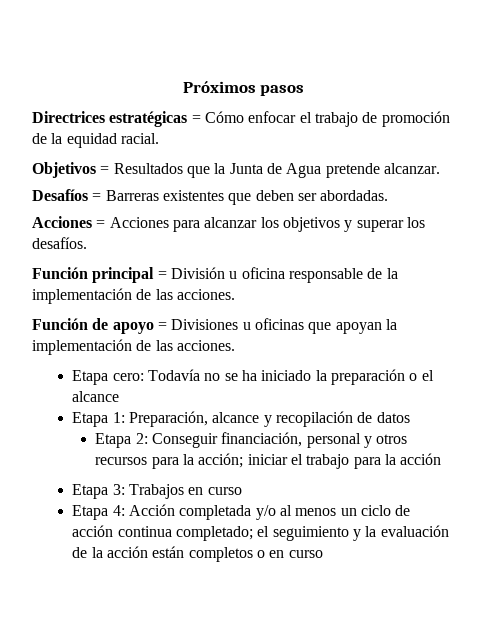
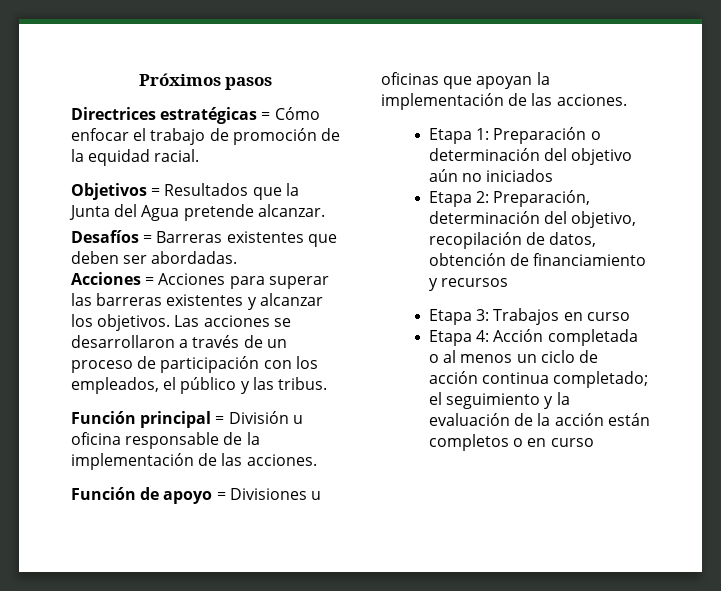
- Objetivos = Resultados que la Junta de Agua pretende alcanzar.
+ Objetivos = Resultados que la Junta del Agua pretende alcanzar.
- Acciones = Acciones para alcanzar los objetivos y superar los desafíos.
+ Acciones = Acciones para superar las barreras existentes y alcanzar los objetivos. Las acciones se desarrollaron a través de un proceso de participación con los empleados, el público y las tribus.
- Etapa cero: Todavía no se ha iniciado la preparación o el alcance
- Etapa 1: Preparación, alcance y recopilación de datos
- Etapa 2: Conseguir financiación, personal y otros recursos para la acción; iniciar el trabajo para la acción
+ Etapa 1: Preparación o determinación del objetivo aún no iniciados
+ Etapa 2: Preparación, determinación del objetivo, recopilación de datos, obtención de financiamiento y recursos
- Etapa 4: Acción completada y/o al menos un ciclo de acción continua completado; el seguimiento y la evaluación de la acción están completos o en curso
+ Etapa 4: Acción completada o al menos un ciclo de acción continua completado; el seguimiento y la evaluación de la acción están completos o en curso

